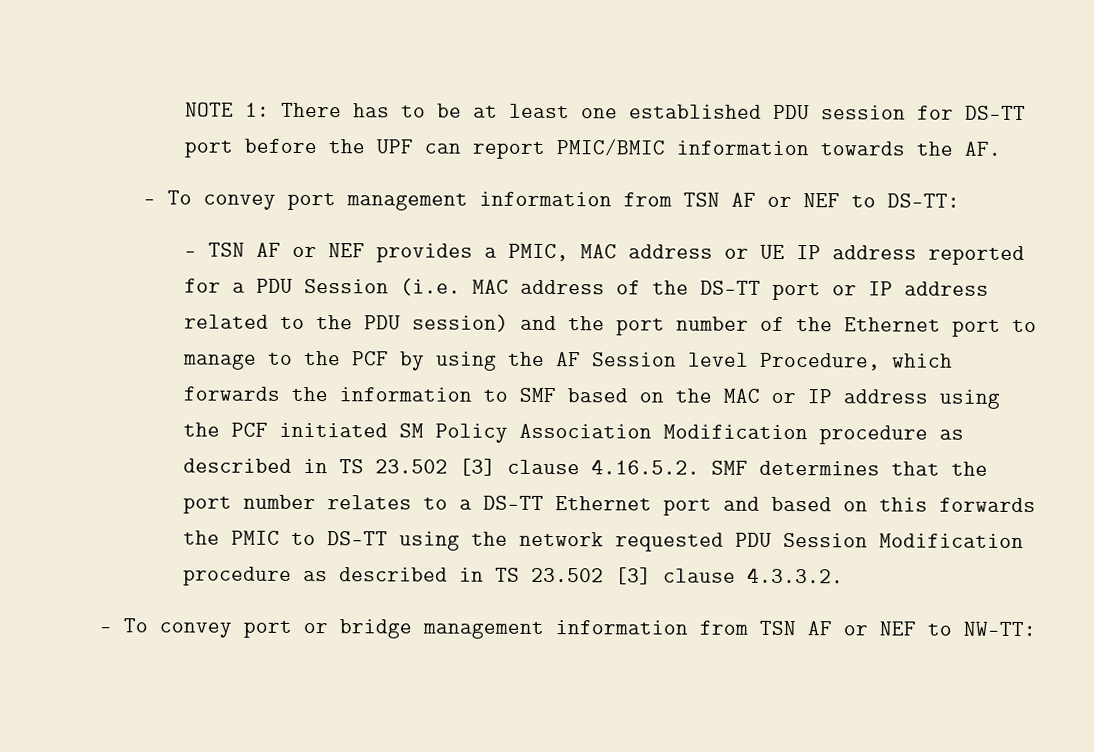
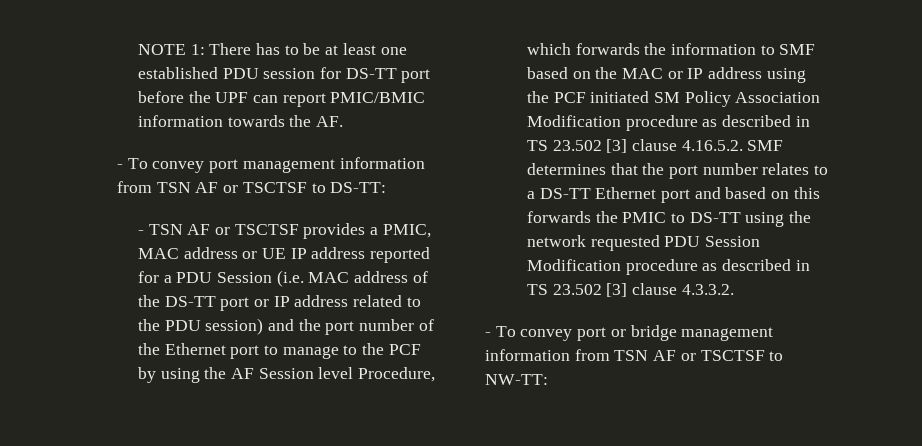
- - To convey port management information from TSN AF or NEF to DS-TT:
+ - To convey port management information from TSN AF or TSCTSF to DS-TT:
- - TSN AF or NEF provides a PMIC, MAC address or UE IP address reported for a PDU Session (i.e. MAC address of the DS-TT port or IP address related to the PDU session) and the port number of the Ethernet port to manage to the PCF by using the AF Session level Procedure, which forwards the information to SMF based on the MAC or IP address using the PCF initiated SM Policy Association Modification procedure as described in TS 23.502 [3] clause 4.16.5.2. SMF determines that the port number relates to a DS-TT Ethernet port and based on this forwards the PMIC to DS-TT using the network requested PDU Session Modification procedure as described in TS 23.502 [3] clause 4.3.3.2.
+ - TSN AF or TSCTSF provides a PMIC, MAC address or UE IP address reported for a PDU Session (i.e. MAC address of the DS-TT port or IP address related to the PDU session) and the port number of the Ethernet port to manage to the PCF by using the AF Session level Procedure, which forwards the information to SMF based on the MAC or IP address using the PCF initiated SM Policy Association Modification procedure as described in TS 23.502 [3] clause 4.16.5.2. SMF determines that the port number relates to a DS-TT Ethernet port and based on this forwards the PMIC to DS-TT using the network requested PDU Session Modification procedure as described in TS 23.502 [3] clause 4.3.3.2.
- - To convey port or bridge management information from TSN AF or NEF to NW-TT:
+ - To convey port or bridge management information from TSN AF or TSCTSF to NW-TT:

